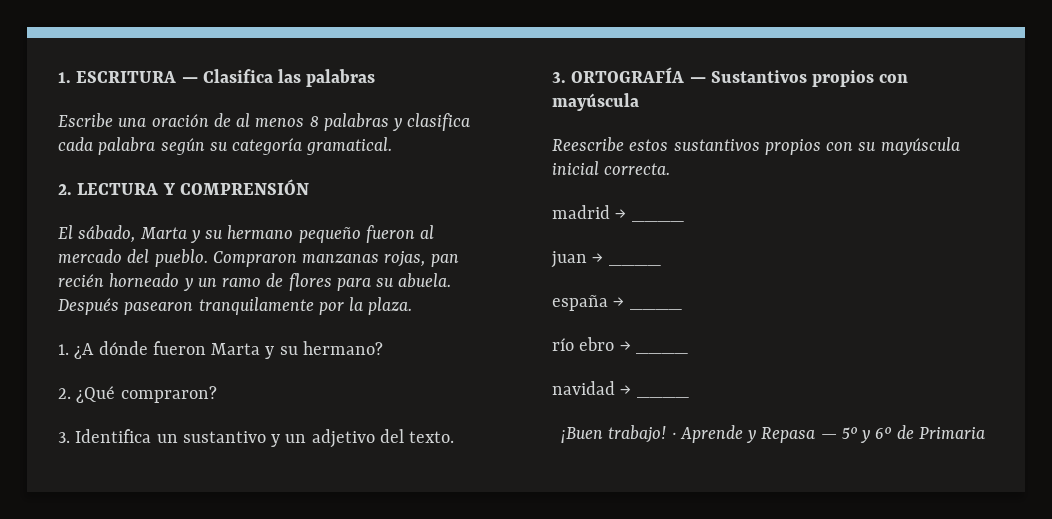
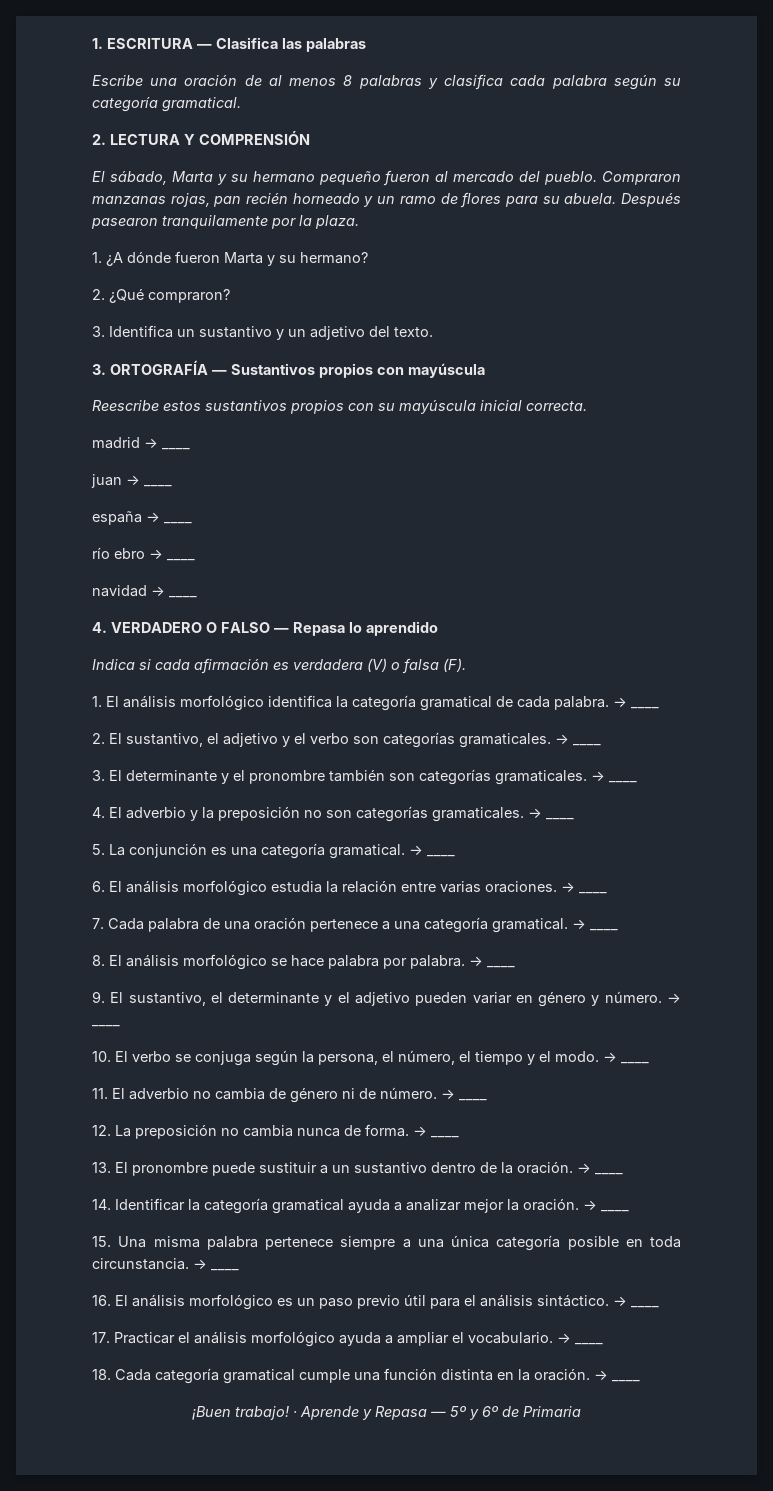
+ 4. VERDADERO O FALSO — Repasa lo aprendido
+ Indica si cada afirmación es verdadera (V) o falsa (F).
+ 1. El análisis morfológico identifica la categoría gramatical de cada palabra. → ____
+ 2. El sustantivo, el adjetivo y el verbo son categorías gramaticales. → ____
+ 3. El determinante y el pronombre también son categorías gramaticales. → ____
+ 4. El adverbio y la preposición no son categorías gramaticales. → ____
+ 5. La conjunción es una categoría gramatical. → ____
+ 6. El análisis morfológico estudia la relación entre varias oraciones. → ____
+ 7. Cada palabra de una oración pertenece a una categoría gramatical. → ____
+ 8. El análisis morfológico se hace palabra por palabra. → ____
+ 9. El sustantivo, el determinante y el adjetivo pueden variar en género y número. → ____
+ 10. El verbo se conjuga según la persona, el número, el tiempo y el modo. → ____
+ 11. El adverbio no cambia de género ni de número. → ____
+ 12. La preposición no cambia nunca de forma. → ____
+ 13. El pronombre puede sustituir a un sustantivo dentro de la oración. → ____
+ 14. Identificar la categoría gramatical ayuda a analizar mejor la oración. → ____
+ 15. Una misma palabra pertenece siempre a una única categoría posible en toda circunstancia. → ____
+ 16. El análisis morfológico es un paso previo útil para el análisis sintáctico. → ____
+ 17. Practicar el análisis morfológico ayuda a ampliar el vocabulario. → ____
+ 18. Cada categoría gramatical cumple una función distinta en la oración. → ____

